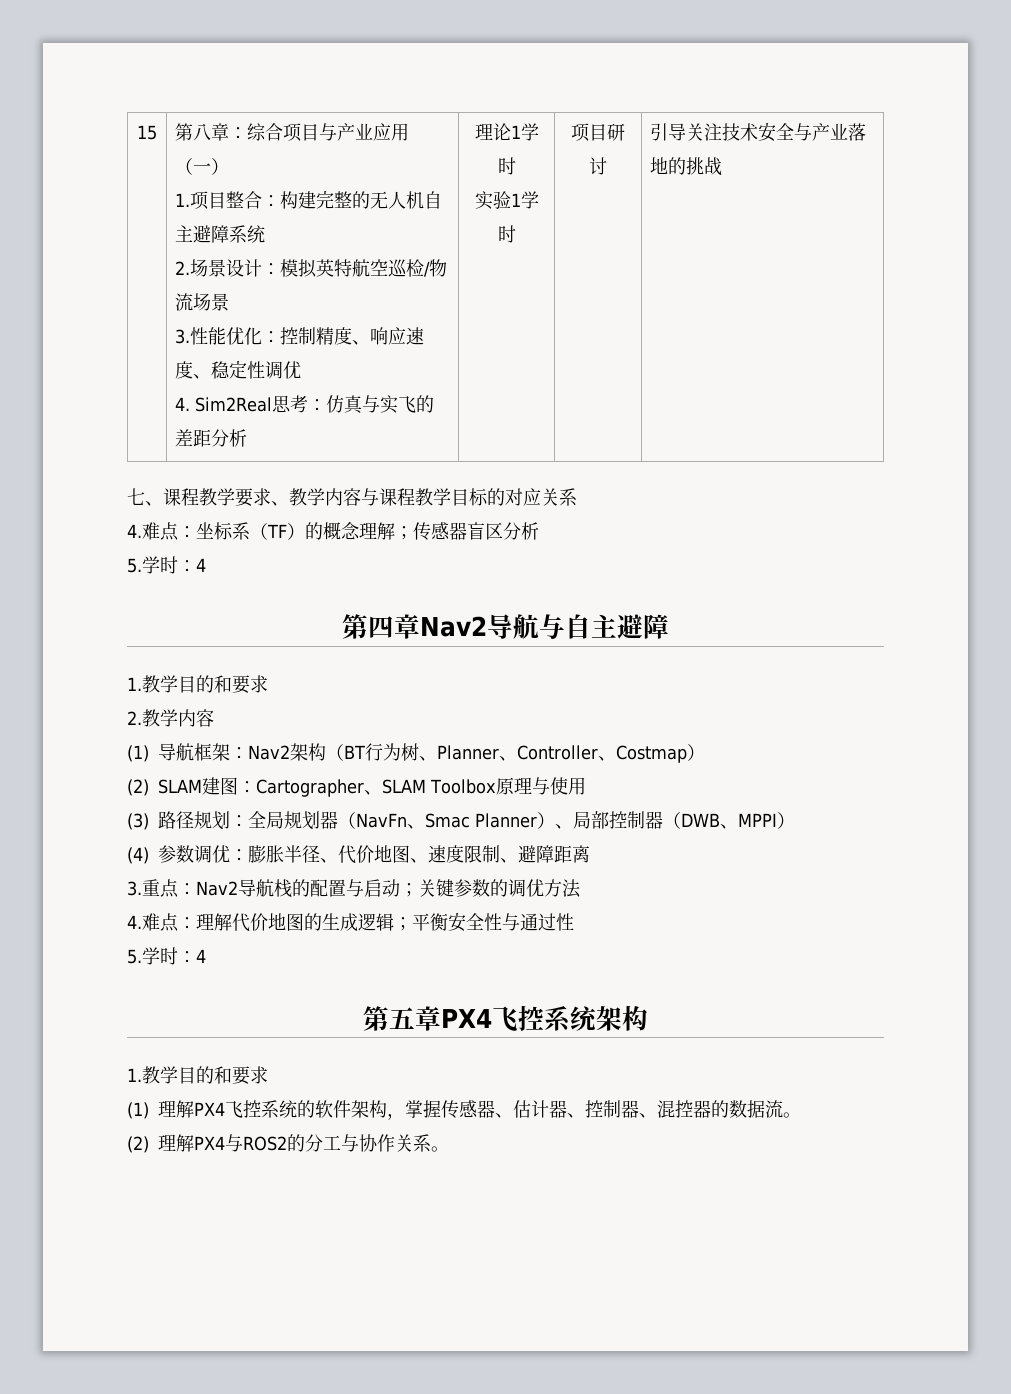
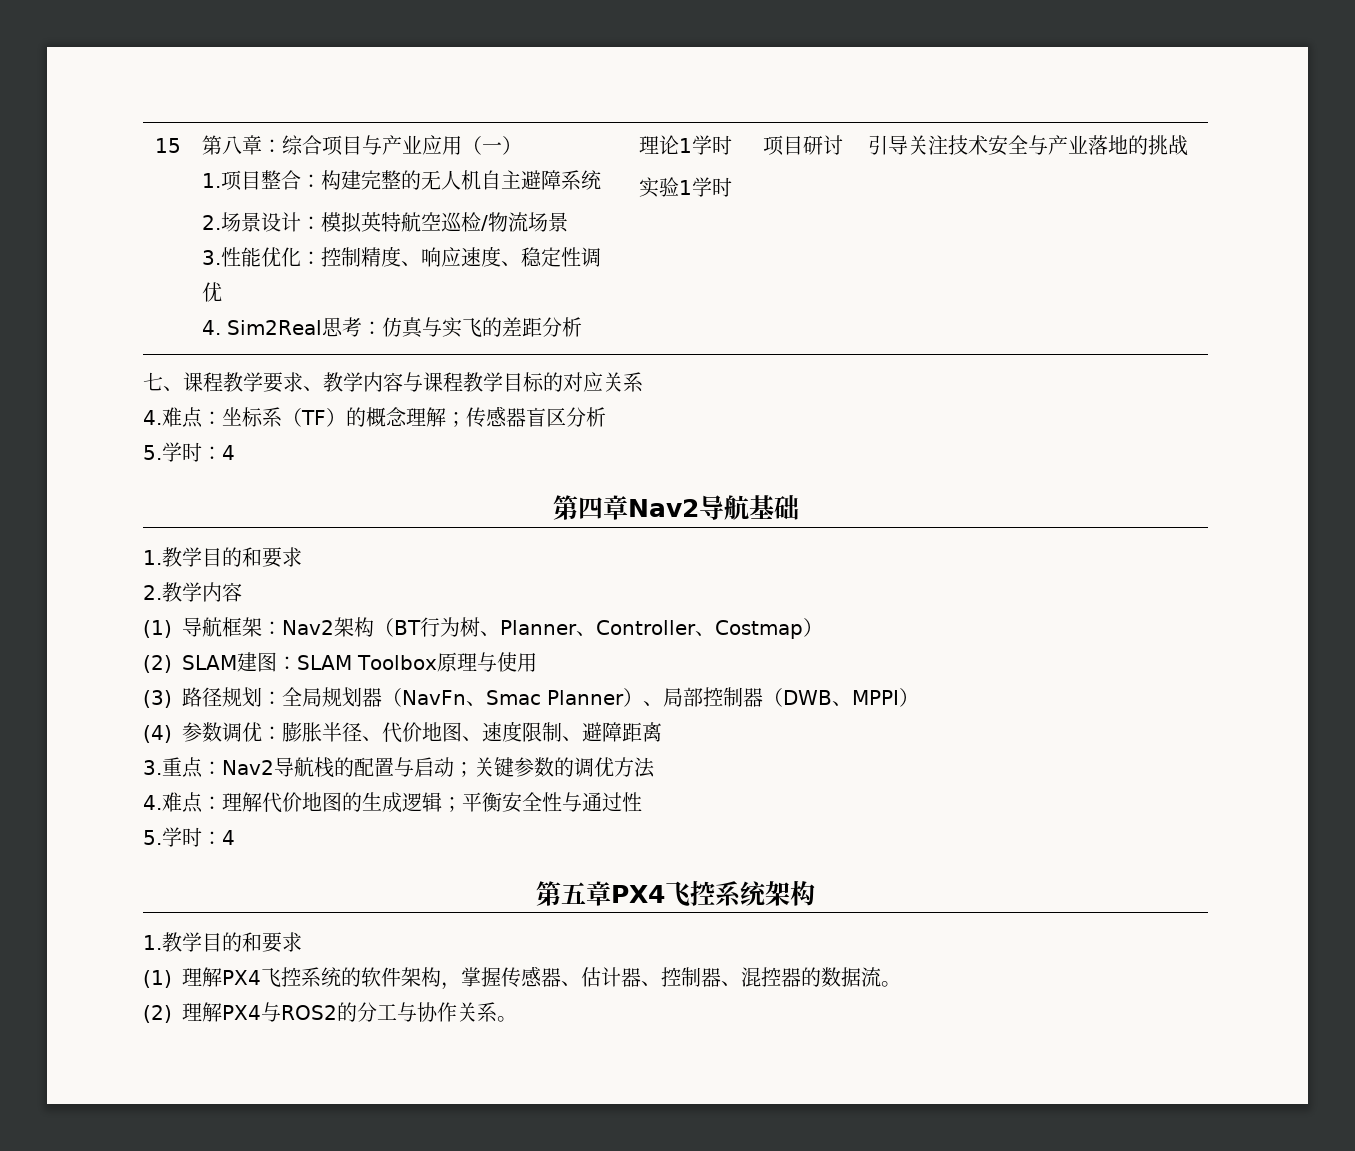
- 第四章Nav2导航与自主避障
+ 第四章Nav2导航基础
- (2) SLAM建图：Cartographer、SLAM Toolbox原理与使用
+ (2) SLAM建图：SLAM Toolbox原理与使用

